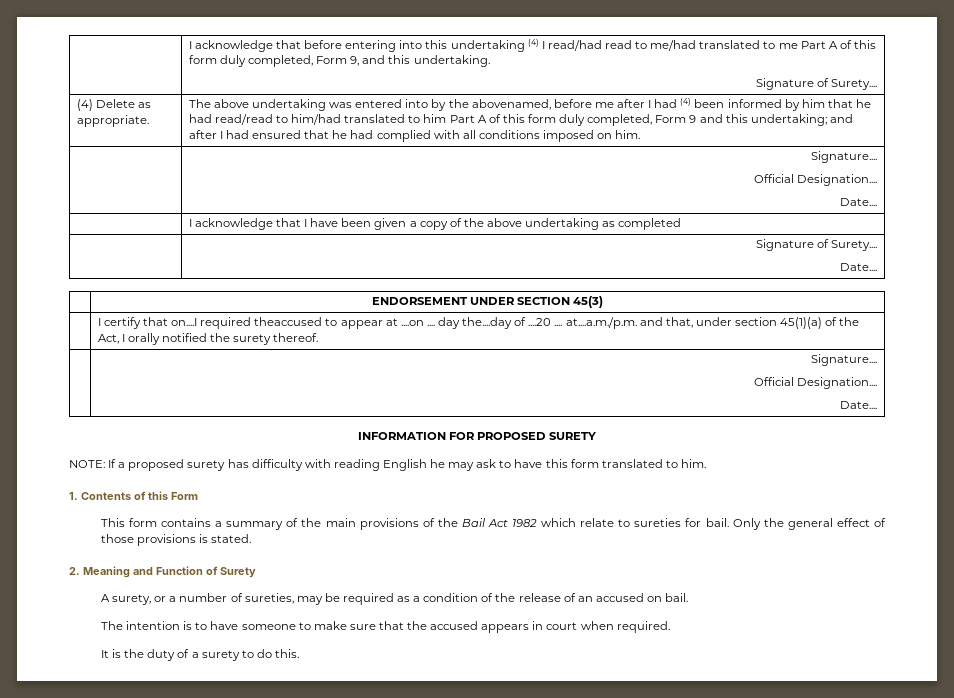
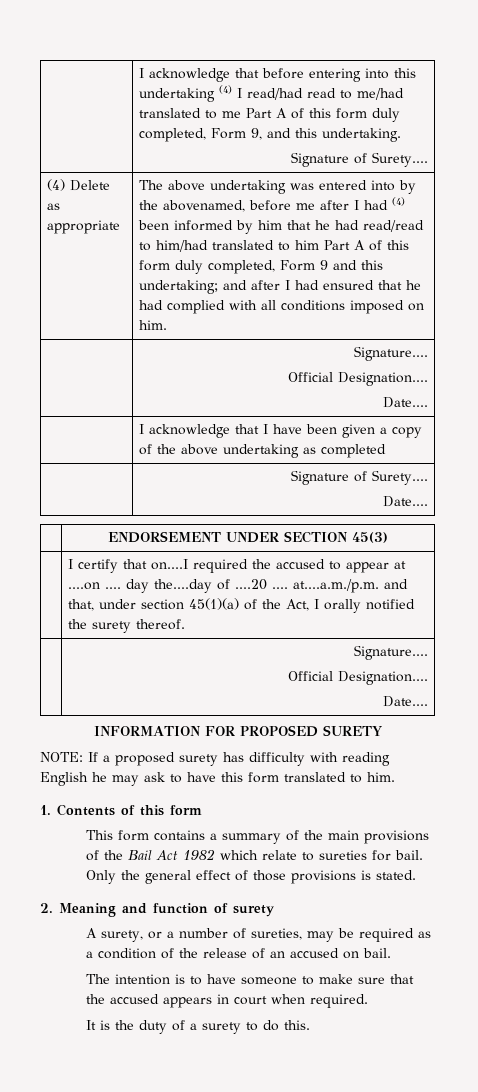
- (4) Delete as appropriate.
+ (4) Delete as appropriate
- | I certify that on....I required theaccused to appear at ....on .... day the....day of ....20 .... at....a.m./p.m. and that, under section 45(1)(a) of the Act, I orally notified the surety thereof.
+ | I certify that on....I required the accused to appear at ....on .... day the....day of ....20 .... at....a.m./p.m. and that, under section 45(1)(a) of the Act, I orally notified the surety thereof.
- 1. Contents of this Form
+ 1. Contents of this form
- 2. Meaning and Function of Surety
+ 2. Meaning and function of surety

